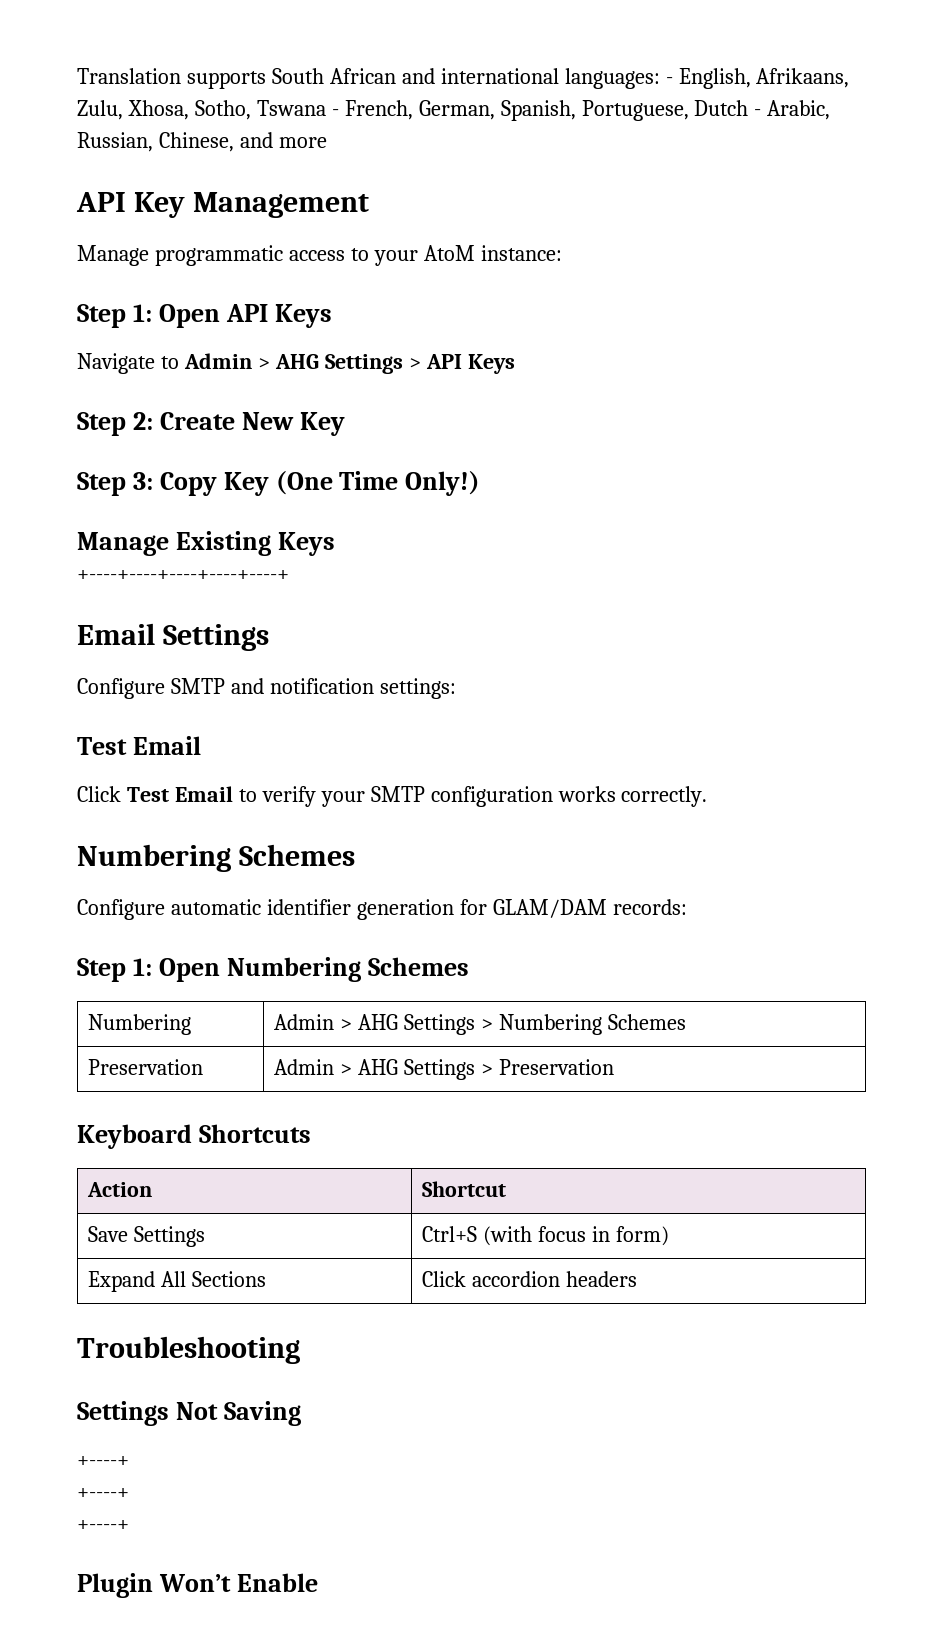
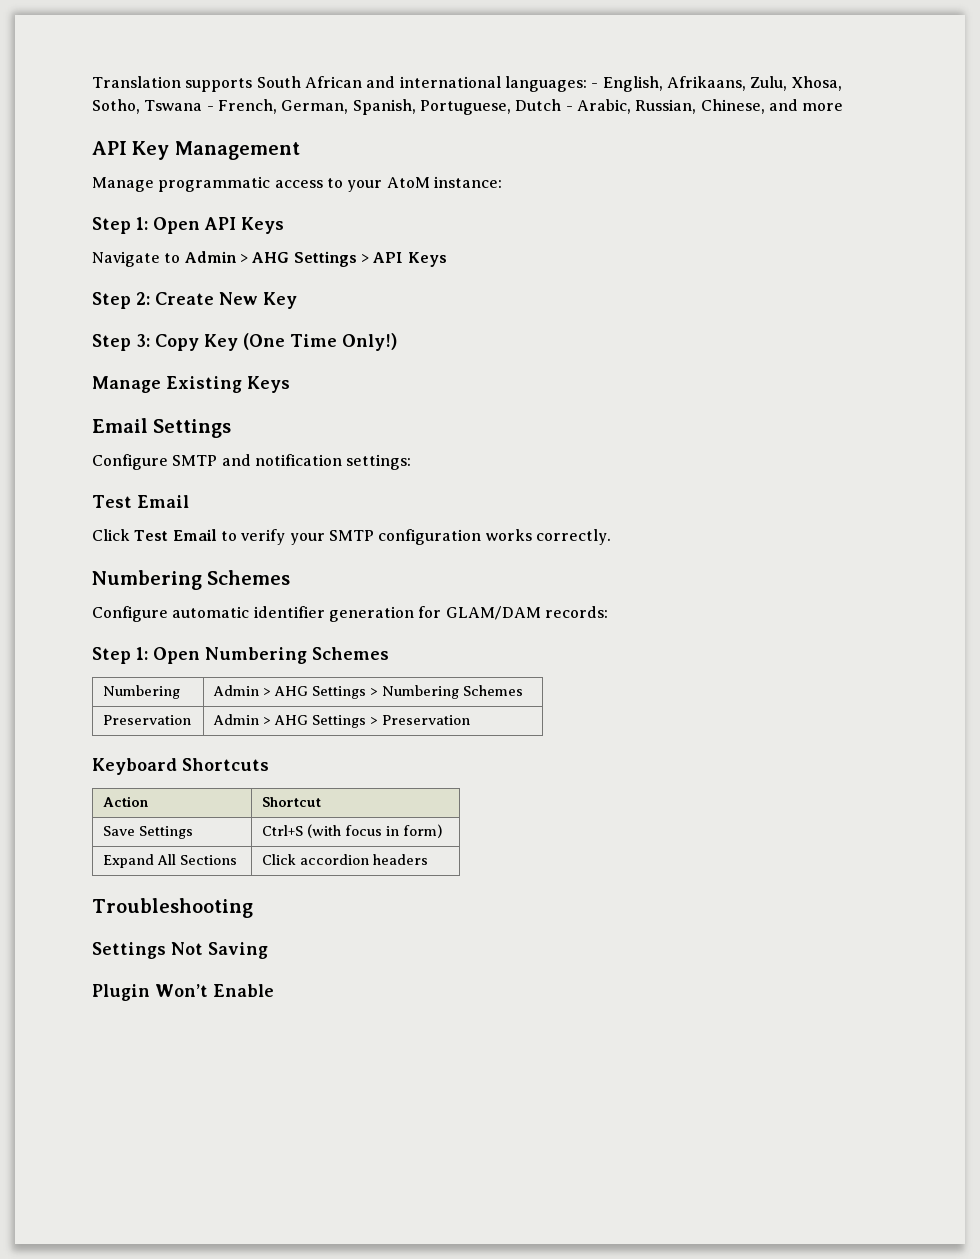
- +----+----+----+----+----+
  Settings Not Saving
- +----+
- +----+
- +----+

